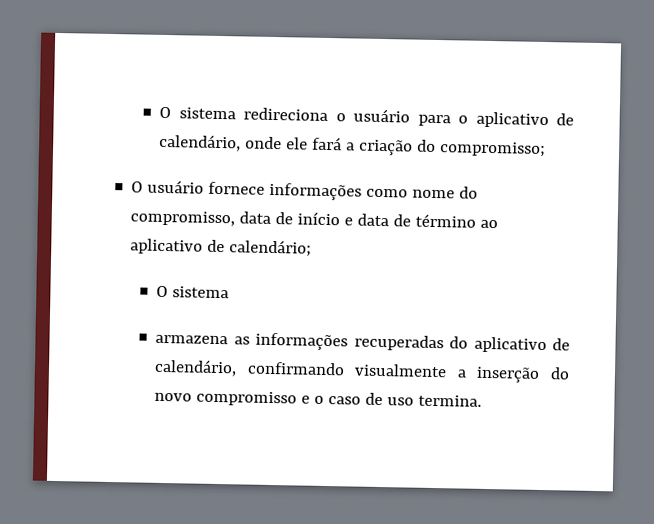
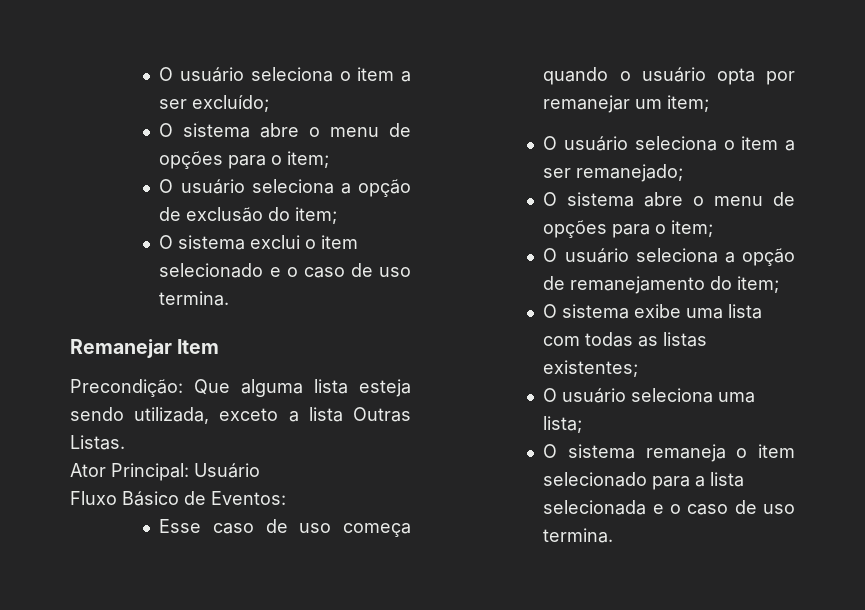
- O sistema redireciona o usuário para o aplicativo de calendário, onde ele fará a criação do compromisso;
- O usuário fornece informações como nome do compromisso, data de início e data de término ao aplicativo de calendário;
- O sistema
- armazena as informações recuperadas do aplicativo de calendário, confirmando visualmente a inserção do novo compromisso e o caso de uso termina.
+ O usuário seleciona o item a ser excluído;
+ O sistema abre o menu de opções para o item;
+ O usuário seleciona a opção de exclusão do item;
+ O sistema exclui o item selecionado e o caso de uso termina.
+ Remanejar Item
+ Precondição: Que alguma lista esteja sendo utilizada, exceto a lista Outras Listas.
+ Ator Principal: Usuário
+ Fluxo Básico de Eventos:
+ Esse caso de uso começa quando o usuário opta por remanejar um item;
+ O usuário seleciona o item a ser remanejado;
+ O sistema abre o menu de opções para o item;
+ O usuário seleciona a opção de remanejamento do item;
+ O sistema exibe uma lista com todas as listas existentes;
+ O usuário seleciona uma lista;
+ O sistema remaneja o item selecionado para a lista selecionada e o caso de uso termina.

